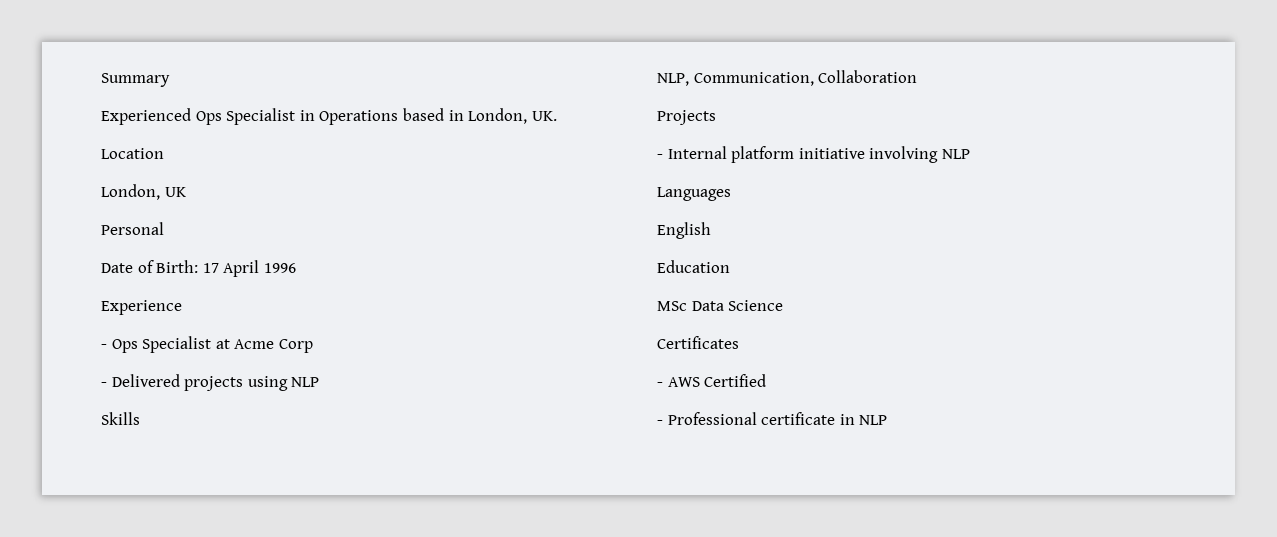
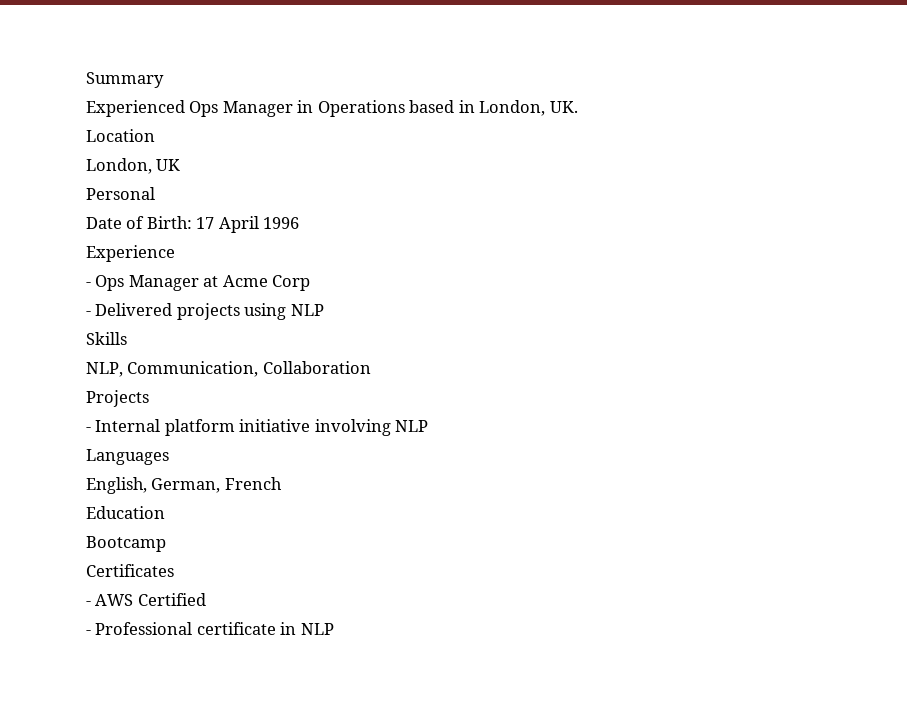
- Experienced Ops Specialist in Operations based in London, UK.
+ Experienced Ops Manager in Operations based in London, UK.
- - Ops Specialist at Acme Corp
+ - Ops Manager at Acme Corp
- English
+ English, German, French
  Education
- MSc Data Science
+ Bootcamp

